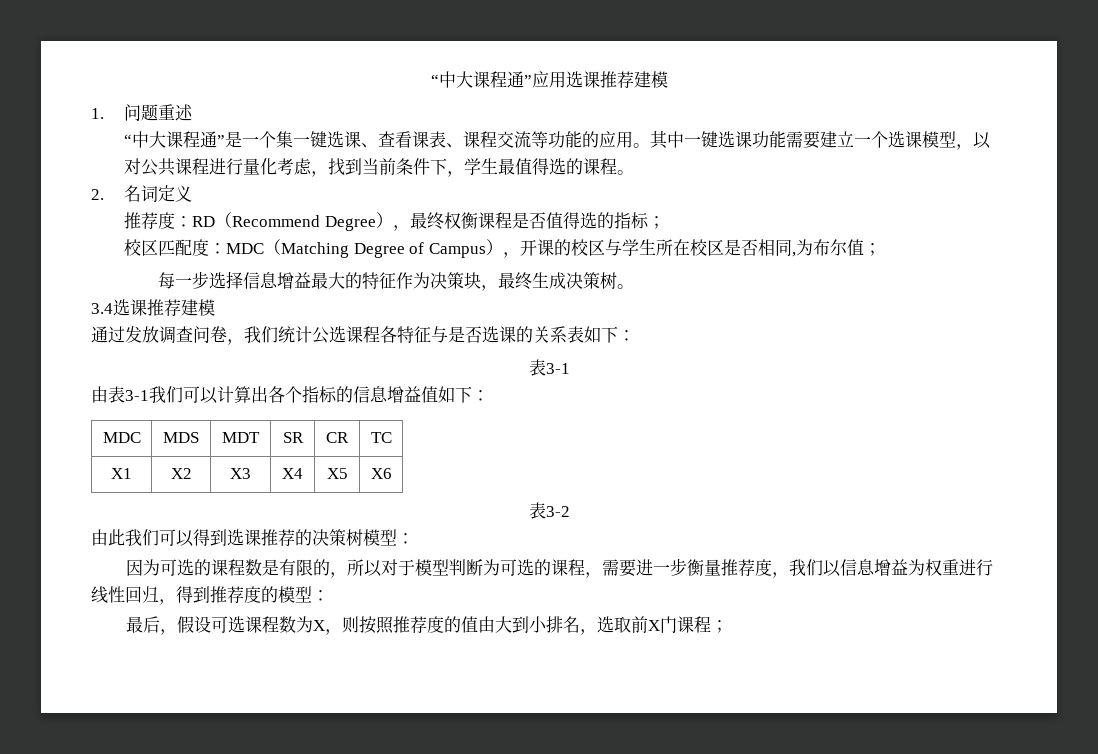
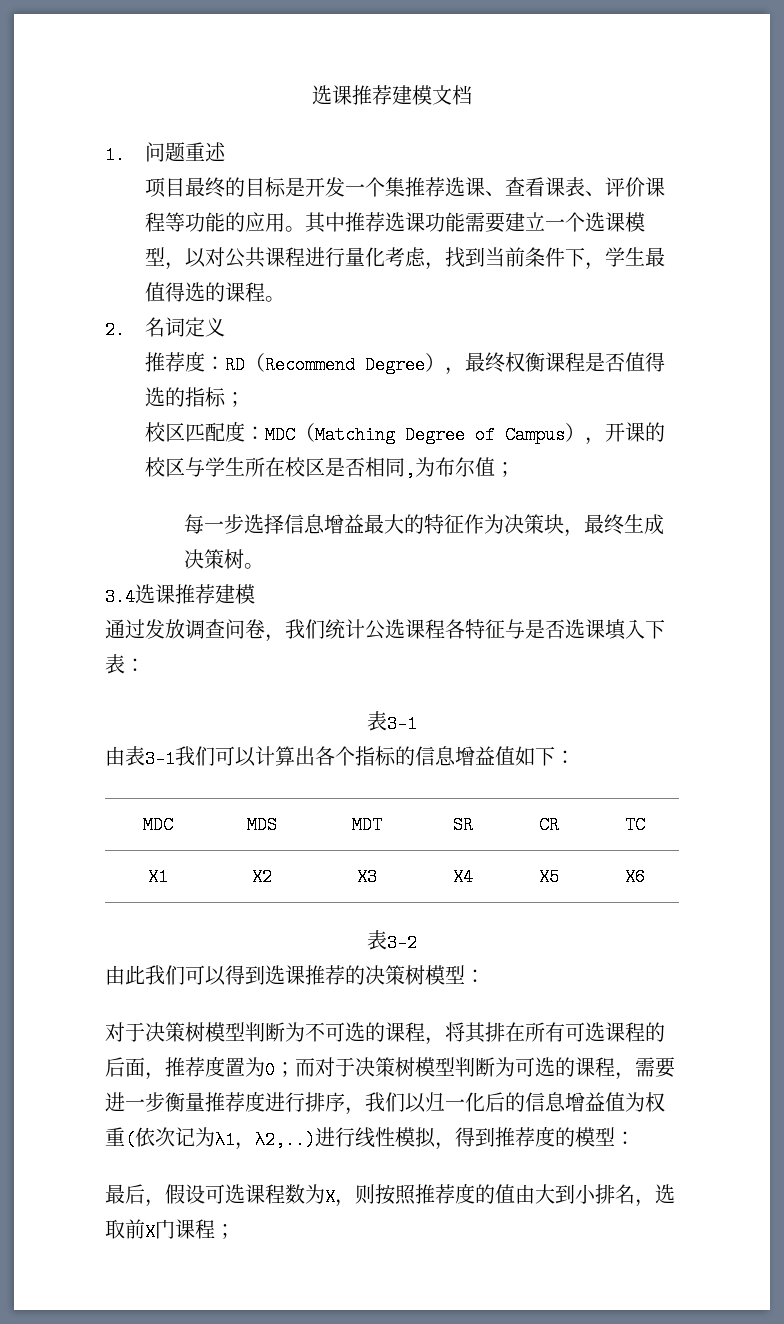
- “中大课程通”应用选课推荐建模
+ 选课推荐建模文档
- “中大课程通”是一个集一键选课、查看课表、课程交流等功能的应用。
+ 项目最终的目标是开发一个集推荐选课、查看课表、评价课程等功能的应用。
- 其中一键选课功能需要建立一个选课模型，以对公共课程进行量化考虑，找到当前条件下，学生最值得选的课程。
+ 其中推荐选课功能需要建立一个选课模型，以对公共课程进行量化考虑，找到当前条件下，学生最值得选的课程。
- 通过发放调查问卷，我们统计公选课程各特征与是否选课的关系表如下：
+ 通过发放调查问卷，我们统计公选课程各特征与是否选课填入下表：
- 因为可选的课程数是有限的，所以对于模型判断为可选的课程，需要进一步衡量推荐度，我们以信息增益为权重进行线性回归，得到推荐度的模型：
+ 对于决策树模型判断为不可选的课程，将其排在所有可选课程的后面，推荐度置为0；而对于决策树模型判断为可选的课程，需要进一步衡量推荐度进行排序，我们以归一化后的信息增益值为权重(依次记为λ1，λ2,..)进行线性模拟，得到推荐度的模型：

